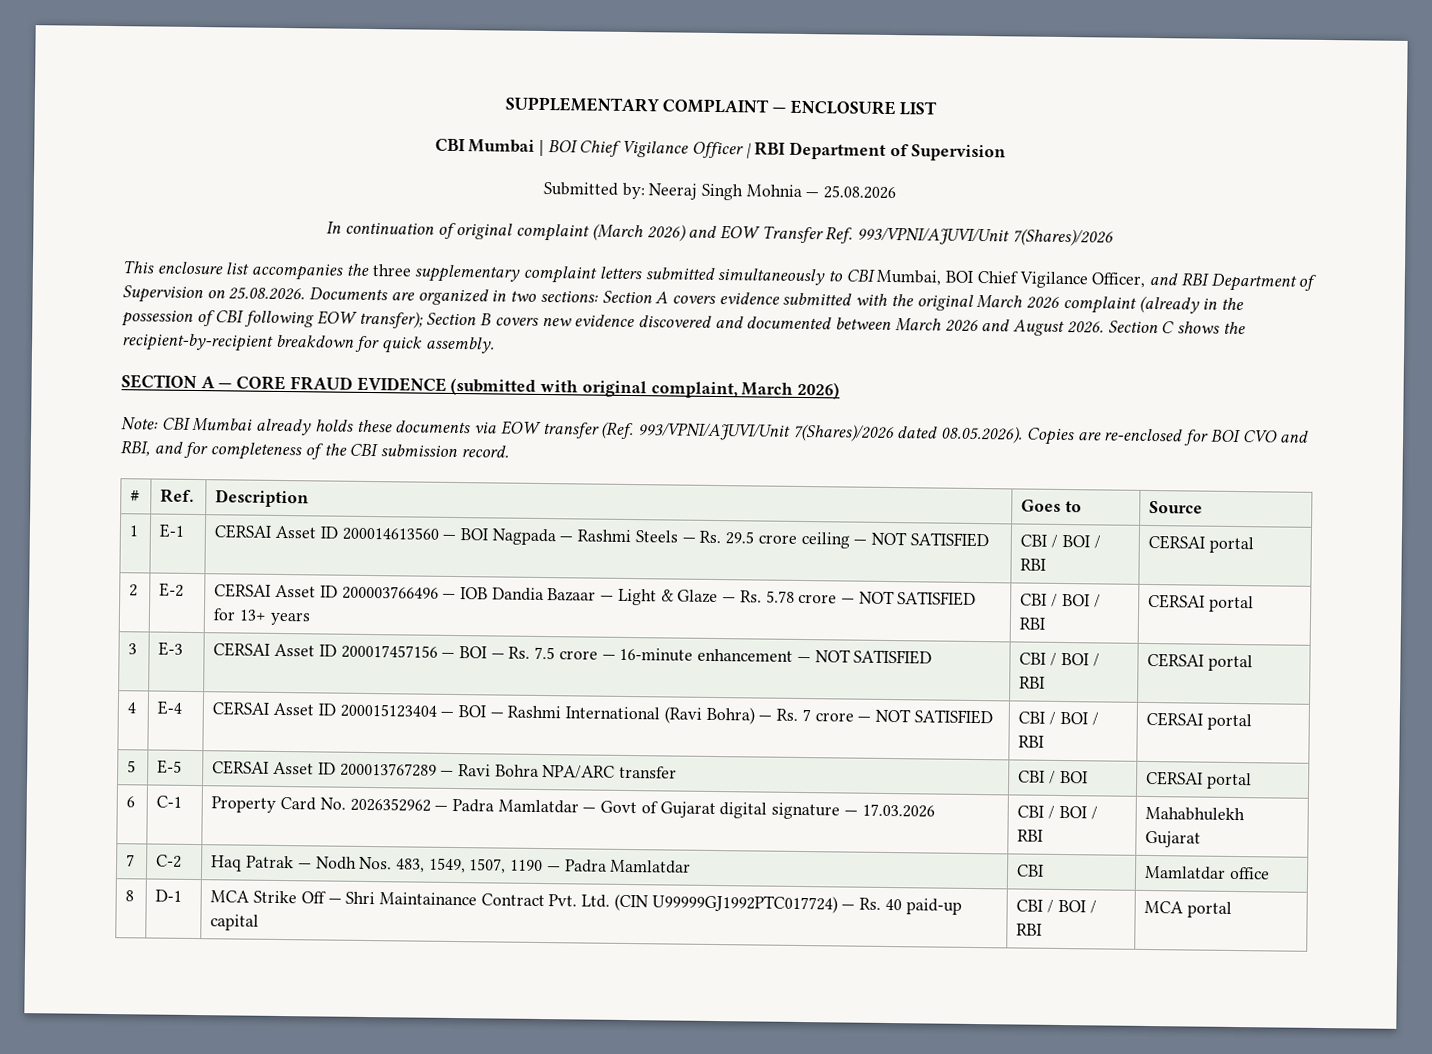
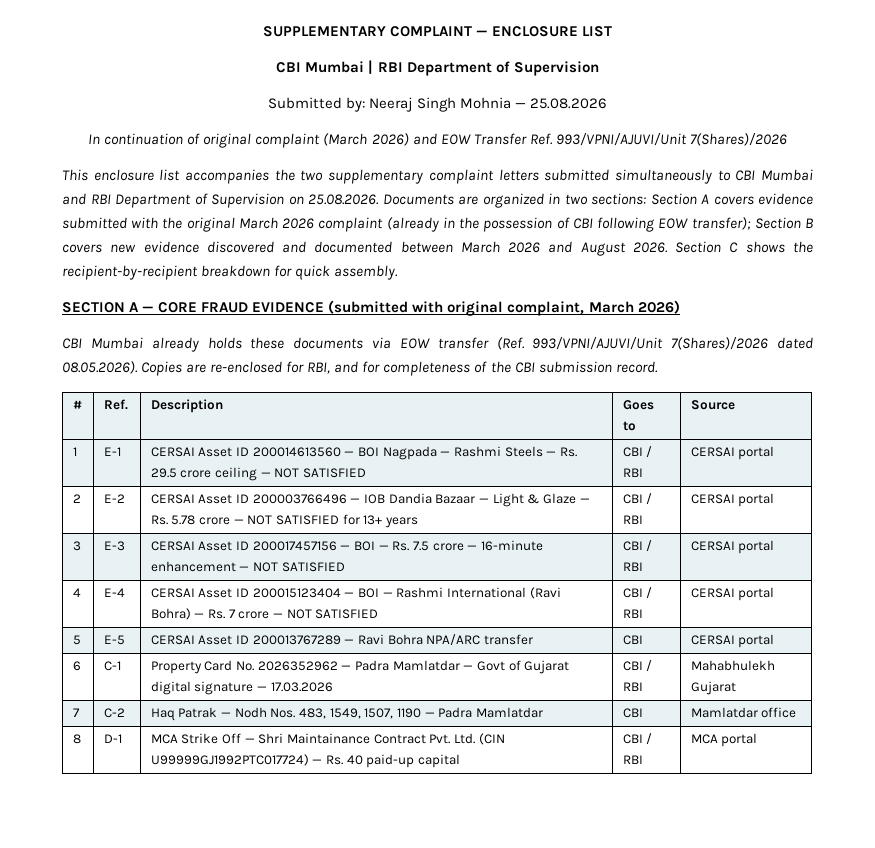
- CBI Mumbai | BOI Chief Vigilance Officer | RBI Department of Supervision
+ CBI Mumbai | RBI Department of Supervision
- This enclosure list accompanies the three supplementary complaint letters submitted simultaneously to CBI Mumbai, BOI Chief Vigilance Officer, and RBI Department of Supervision on 25.08.2026. Documents are organized in two sections: Section A covers evidence submitted with the original March 2026 complaint (already in the possession of CBI following EOW transfer); Section B covers new evidence discovered and documented between March 2026 and August 2026.
+ This enclosure list accompanies the two supplementary complaint letters submitted simultaneously to CBI Mumbai and RBI Department of Supervision on 25.08.2026. Documents are organized in two sections: Section A covers evidence submitted with the original March 2026 complaint (already in the possession of CBI following EOW transfer); Section B covers new evidence discovered and documented between March 2026 and August 2026.
- Note: CBI Mumbai already holds these documents via EOW transfer (Ref. 993/VPNI/AJUVI/Unit 7(Shares)/2026 dated 08.05.2026). Copies are re-enclosed for BOI CVO and RBI, and for completeness of the CBI submission record.
+ CBI Mumbai already holds these documents via EOW transfer (Ref. 993/VPNI/AJUVI/Unit 7(Shares)/2026 dated 08.05.2026). Copies are re-enclosed for RBI, and for completeness of the CBI submission record.
- 1 | E-1 | CERSAI Asset ID 200014613560 — BOI Nagpada — Rashmi Steels — Rs. 29.5 crore ceiling — NOT SATISFIED | CBI / BOI / RBI | CERSAI portal
+ 1 | E-1 | CERSAI Asset ID 200014613560 — BOI Nagpada — Rashmi Steels — Rs. 29.5 crore ceiling — NOT SATISFIED | CBI / RBI | CERSAI portal
- 2 | E-2 | CERSAI Asset ID 200003766496 — IOB Dandia Bazaar — Light & Glaze — Rs. 5.78 crore — NOT SATISFIED for 13+ years | CBI / BOI / RBI | CERSAI portal
+ 2 | E-2 | CERSAI Asset ID 200003766496 — IOB Dandia Bazaar — Light & Glaze — Rs. 5.78 crore — NOT SATISFIED for 13+ years | CBI / RBI | CERSAI portal
- 3 | E-3 | CERSAI Asset ID 200017457156 — BOI — Rs. 7.5 crore — 16-minute enhancement — NOT SATISFIED | CBI / BOI / RBI | CERSAI portal
+ 3 | E-3 | CERSAI Asset ID 200017457156 — BOI — Rs. 7.5 crore — 16-minute enhancement — NOT SATISFIED | CBI / RBI | CERSAI portal
- 4 | E-4 | CERSAI Asset ID 200015123404 — BOI — Rashmi International (Ravi Bohra) — Rs. 7 crore — NOT SATISFIED | CBI / BOI / RBI | CERSAI portal
+ 4 | E-4 | CERSAI Asset ID 200015123404 — BOI — Rashmi International (Ravi Bohra) — Rs. 7 crore — NOT SATISFIED | CBI / RBI | CERSAI portal
- 5 | E-5 | CERSAI Asset ID 200013767289 — Ravi Bohra NPA/ARC transfer | CBI / BOI | CERSAI portal
+ 5 | E-5 | CERSAI Asset ID 200013767289 — Ravi Bohra NPA/ARC transfer | CBI | CERSAI portal
- 6 | C-1 | Property Card No. 2026352962 — Padra Mamlatdar — Govt of Gujarat digital signature — 17.03.2026 | CBI / BOI / RBI | Mahabhulekh Gujarat
+ 6 | C-1 | Property Card No. 2026352962 — Padra Mamlatdar — Govt of Gujarat digital signature — 17.03.2026 | CBI / RBI | Mahabhulekh Gujarat
- 8 | D-1 | MCA Strike Off — Shri Maintainance Contract Pvt. Ltd. (CIN U99999GJ1992PTC017724) — Rs. 40 paid-up capital | CBI / BOI / RBI | MCA portal
+ 8 | D-1 | MCA Strike Off — Shri Maintainance Contract Pvt. Ltd. (CIN U99999GJ1992PTC017724) — Rs. 40 paid-up capital | CBI / RBI | MCA portal

